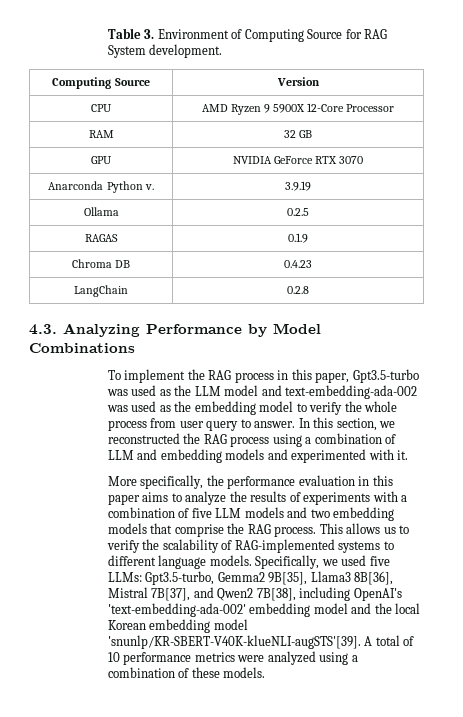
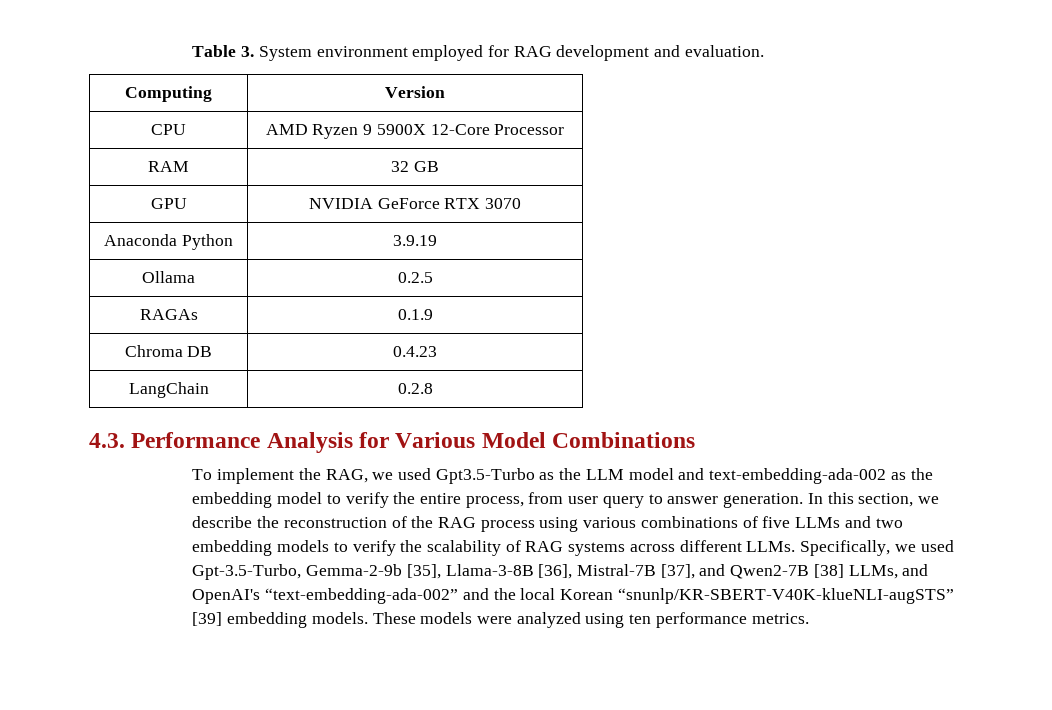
- Table 3. Environment of Computing Source for RAG System development.
- Computing Source | Version
+ Table 3. System environment employed for RAG development and evaluation.
+ Computing | Version
- Anarconda Python v. | 3.9.19
+ Anaconda Python | 3.9.19
- RAGAS | 0.1.9
+ RAGAs | 0.1.9
- 4.3. Analyzing Performance by Model Combinations
+ 4.3. Performance Analysis for Various Model Combinations
- To implement the RAG process in this paper, Gpt3.5-turbo was used as the LLM model and text-embedding-ada-002 was used as the embedding model to verify the whole process from user query to answer.
+ To implement the RAG, we used Gpt3.5-Turbo as the LLM model and text-embedding-ada-002 as the embedding model to verify the entire process, from user query to answer generation.
- In this section, we reconstructed the RAG process using a combination of LLM and embedding models and experimented with it.
- More specifically, the performance evaluation in this paper aims to analyze the results of experiments with a combination of five LLM models and two embedding models that comprise the RAG process. This allows us to verify the scalability of RAG-implemented systems to different language models. Specifically, we used five LLMs: Gpt3.5-turbo, Gemma2 9B[35], Llama3 8B[36], Mistral 7B[37], and Qwen2 7B[38], including OpenAI's 'text-embedding-ada-002' embedding model and the local Korean embedding model 'snunlp/KR-SBERT-V40K-klueNLI-augSTS'[39]. A total of 10 performance metrics were analyzed using a combination of these models.
+ In this section, we describe the reconstruction of the RAG process using various combinations of five LLMs and two embedding models to verify the scalability of RAG systems across different LLMs. Specifically, we used Gpt-3.5-Turbo, Gemma-2-9b [35], Llama-3-8B [36], Mistral-7B [37], and Qwen2-7B [38] LLMs, and OpenAI's “text-embedding-ada-002” and the local Korean “snunlp/KR-SBERT-V40K-klueNLI-augSTS” [39] embedding models. These models were analyzed using ten performance metrics.

